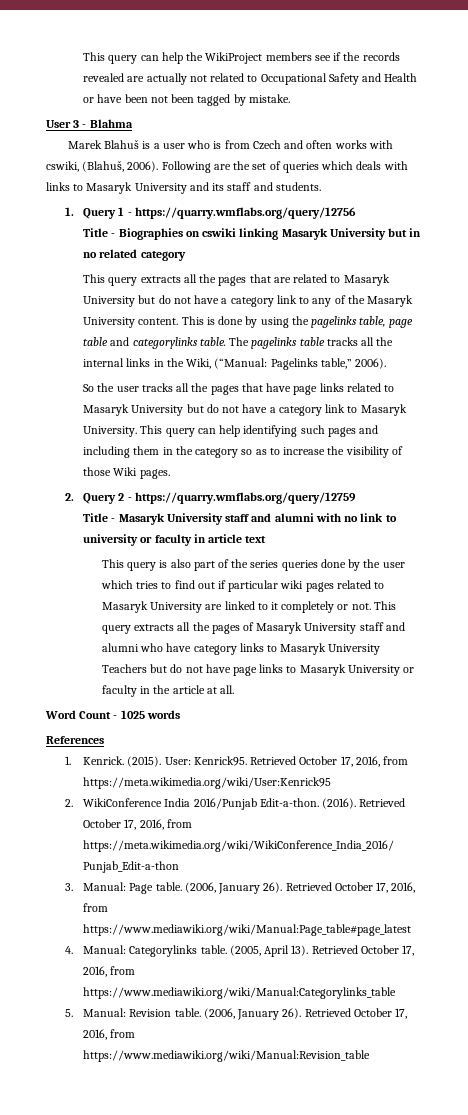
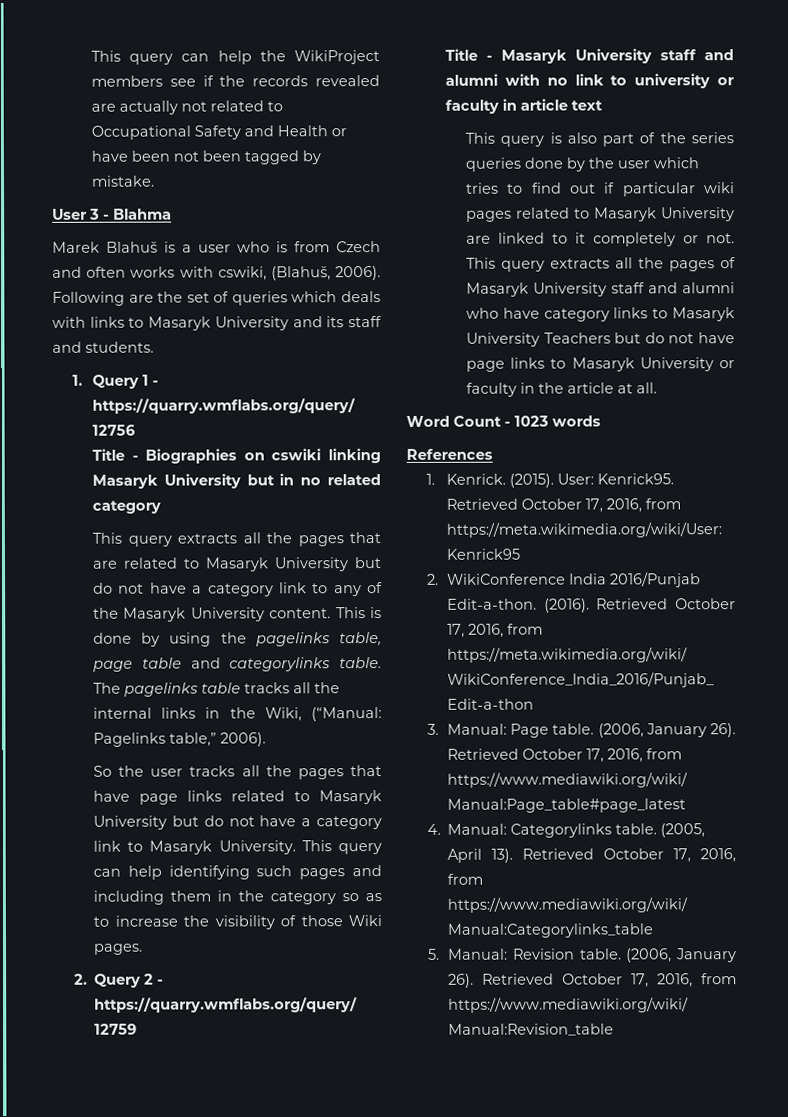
- Word Count - 1025 words
+ Word Count - 1023 words

